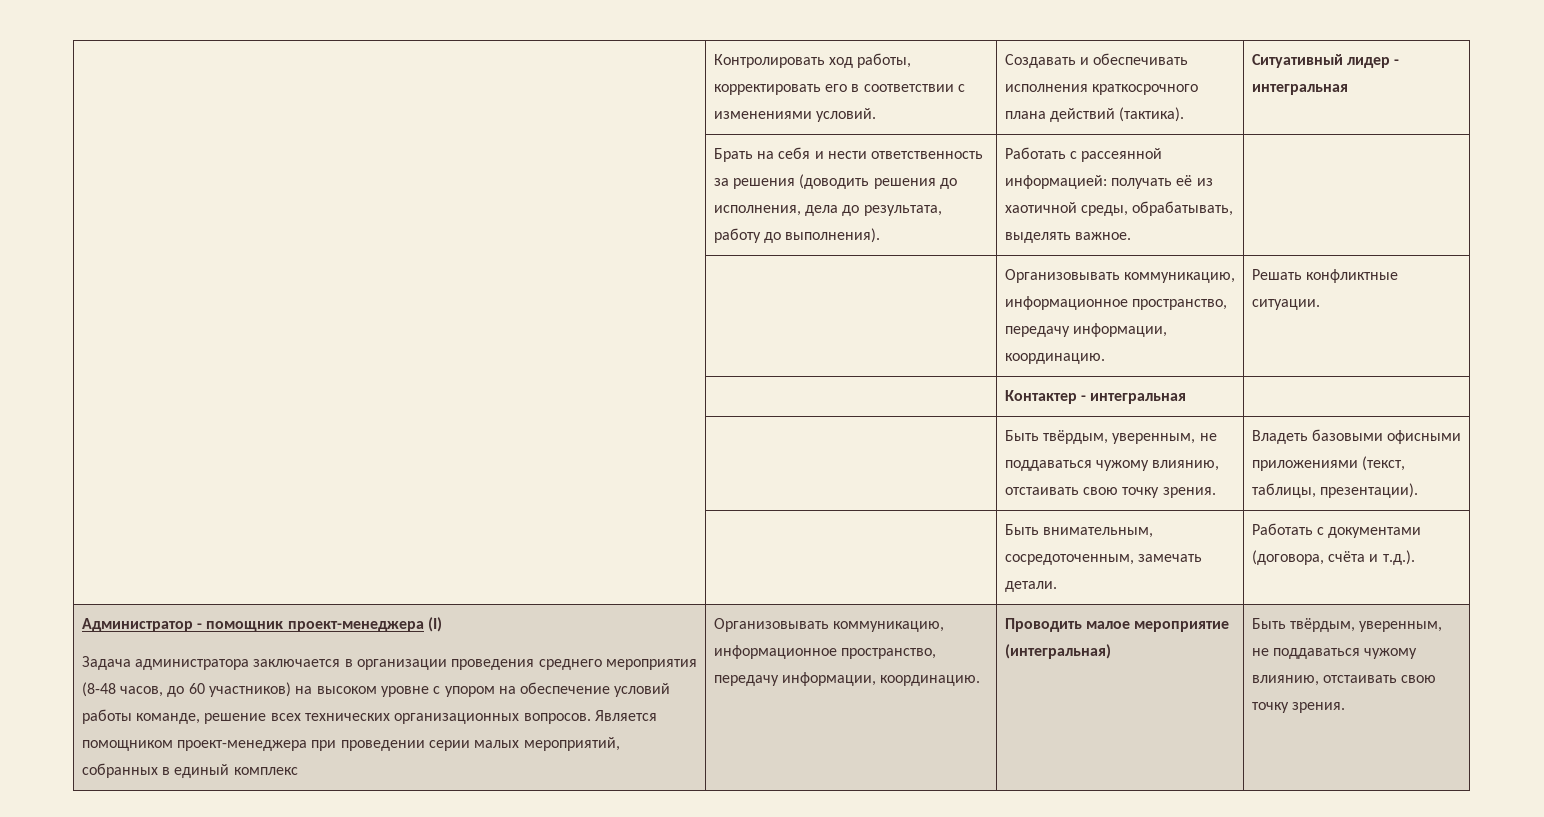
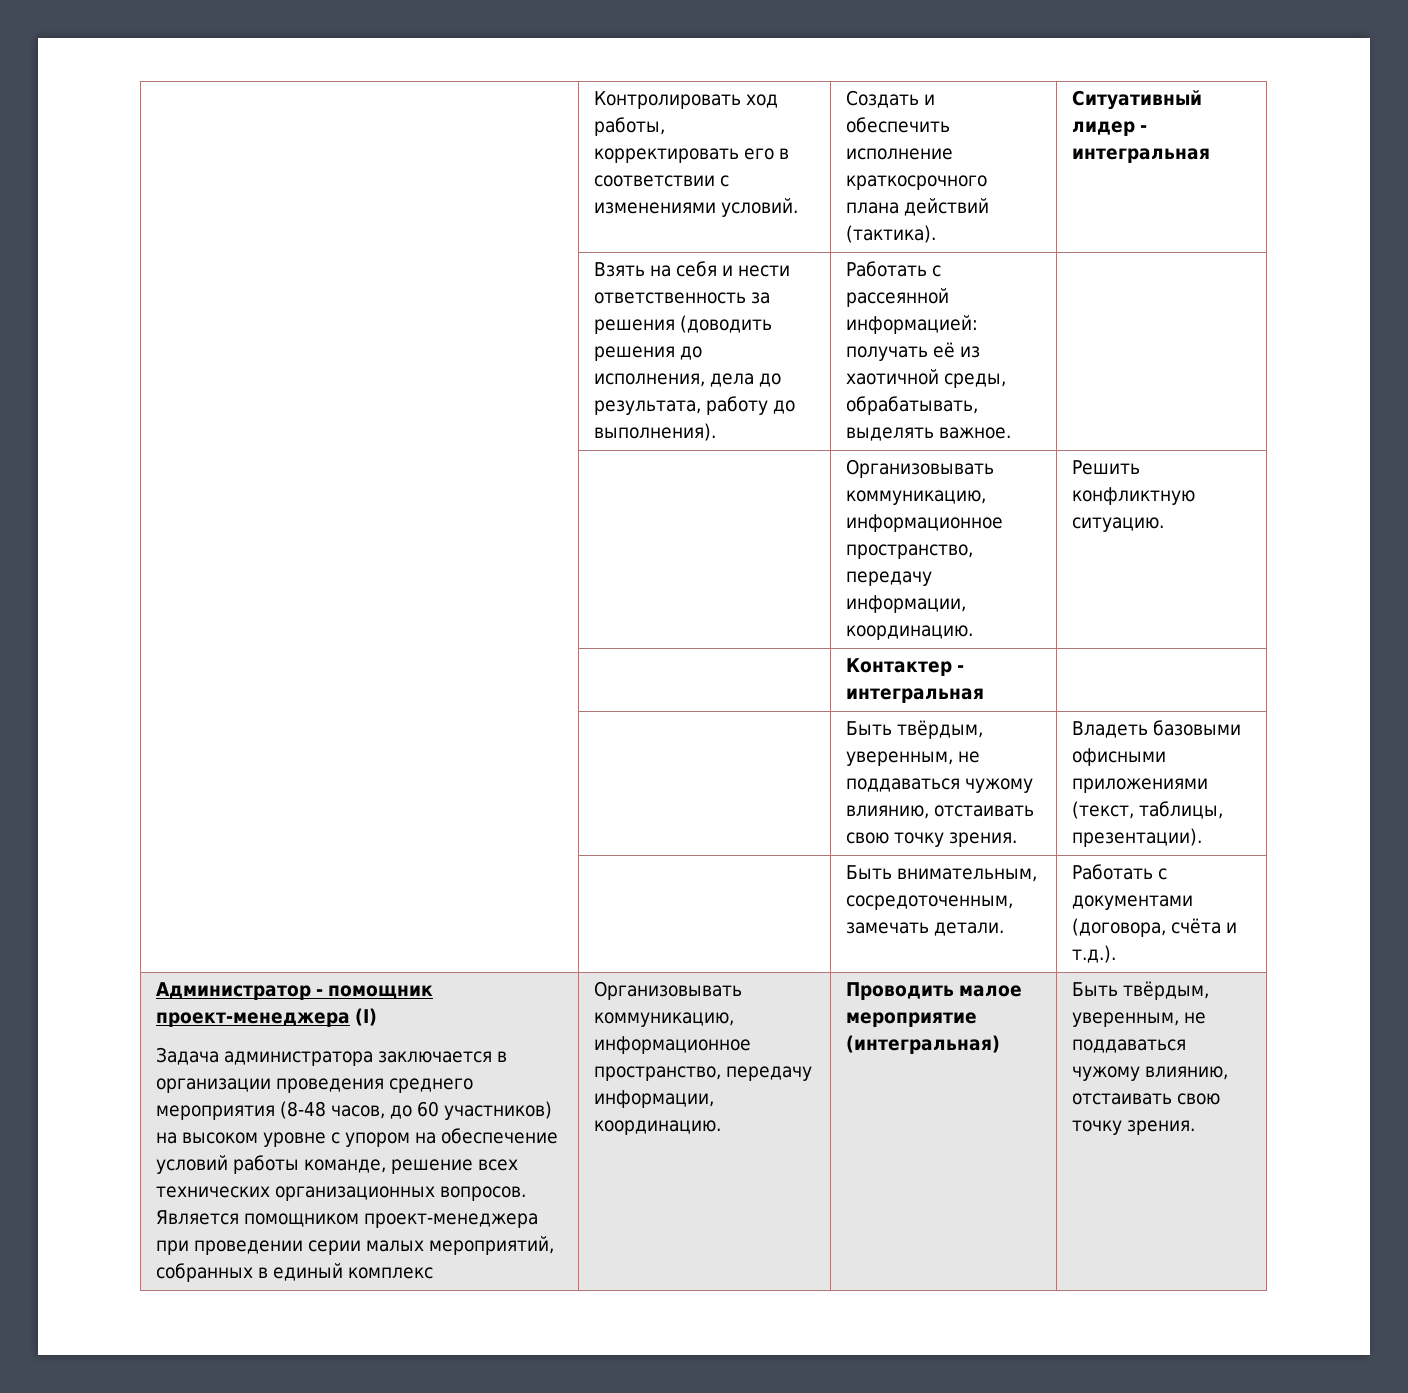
- | Контролировать ход работы, корректировать его в соответствии с изменениями условий. | Создавать и обеспечивать исполнения краткосрочного плана действий (тактика). | Ситуативный лидер - интегральная
+ | Контролировать ход работы, корректировать его в соответствии с изменениями условий. | Создать и обеспечить исполнение краткосрочного плана действий (тактика). | Ситуативный лидер - интегральная
- | Брать на себя и нести ответственность за решения (доводить решения до исполнения, дела до результата, работу до выполнения). | Работать с рассеянной информацией: получать её из хаотичной среды, обрабатывать, выделять важное. |
+ | Взять на себя и нести ответственность за решения (доводить решения до исполнения, дела до результата, работу до выполнения). | Работать с рассеянной информацией: получать её из хаотичной среды, обрабатывать, выделять важное. |
- | | Организовывать коммуникацию, информационное пространство, передачу информации, координацию. | Решать конфликтные ситуации.
+ | | Организовывать коммуникацию, информационное пространство, передачу информации, координацию. | Решить конфликтную ситуацию.

